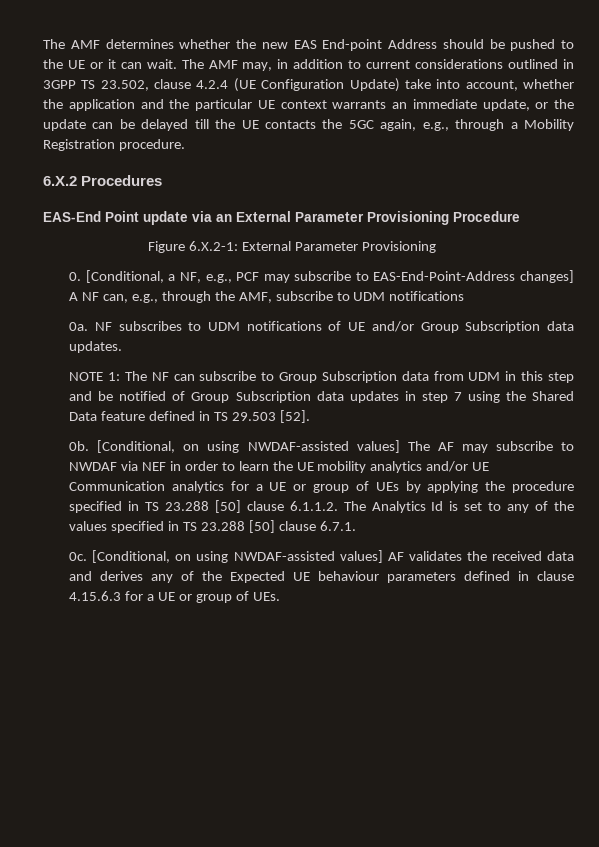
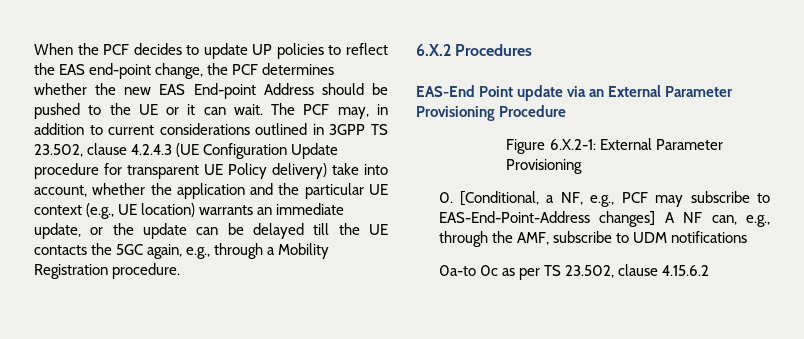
- The AMF determines whether the new EAS End-point Address should be pushed to the UE or it can wait.
+ When the PCF decides to update UP policies to reflect the EAS end-point change, the PCF determines whether the new EAS End-point Address should be pushed to the UE or it can wait.
- The AMF may, in addition to current considerations outlined in 3GPP TS 23.502, clause 4.2.4 (UE Configuration Update) take into account, whether the application and the particular UE context warrants an immediate update, or the update can be delayed till the UE contacts the 5GC again, e.g., through a Mobility Registration procedure.
+ The PCF may, in addition to current considerations outlined in 3GPP TS 23.502, clause 4.2.4.3 (UE Configuration Update procedure for transparent UE Policy delivery) take into account, whether the application and the particular UE context (e.g., UE location) warrants an immediate update, or the update can be delayed till the UE contacts the 5GC again, e.g., through a Mobility Registration procedure.
- 0a. NF subscribes to UDM notifications of UE and/or Group Subscription data updates.
- NOTE 1: The NF can subscribe to Group Subscription data from UDM in this step and be notified of Group Subscription data updates in step 7 using the Shared Data feature defined in TS 29.503 [52].
- 0b. [Conditional, on using NWDAF-assisted values] The AF may subscribe to NWDAF via NEF in order to learn the UE mobility analytics and/or UE Communication analytics for a UE or group of UEs by applying the procedure specified in TS 23.288 [50] clause 6.1.1.2. The Analytics Id is set to any of the values specified in TS 23.288 [50] clause 6.7.1.
- 0c. [Conditional, on using NWDAF-assisted values] AF validates the received data and derives any of the Expected UE behaviour parameters defined in clause 4.15.6.3 for a UE or group of UEs.
+ 0a-to 0c as per TS 23.502, clause 4.15.6.2

